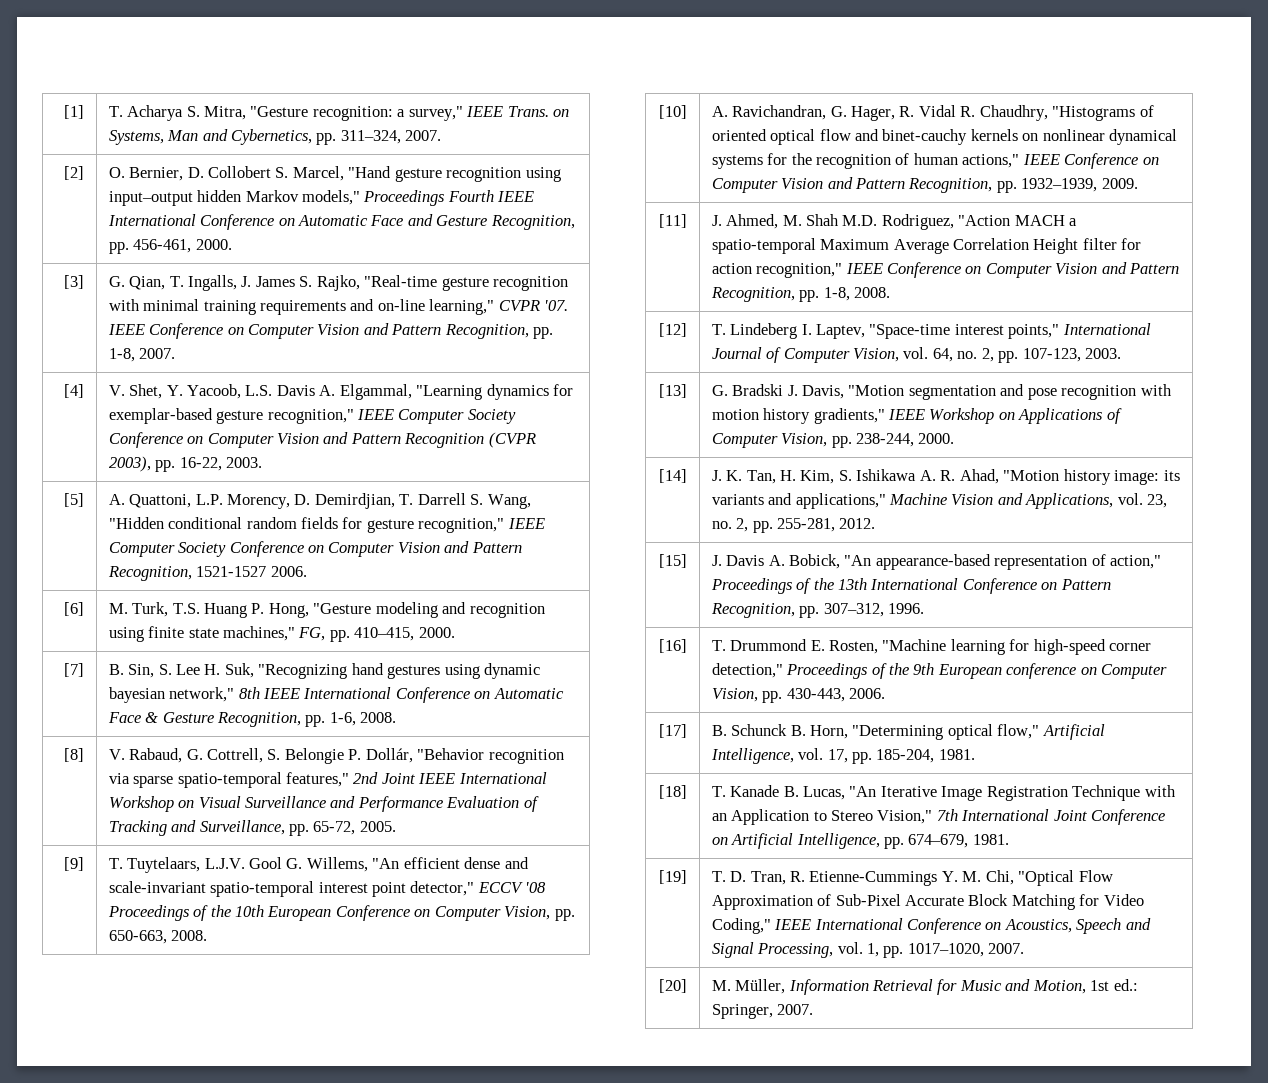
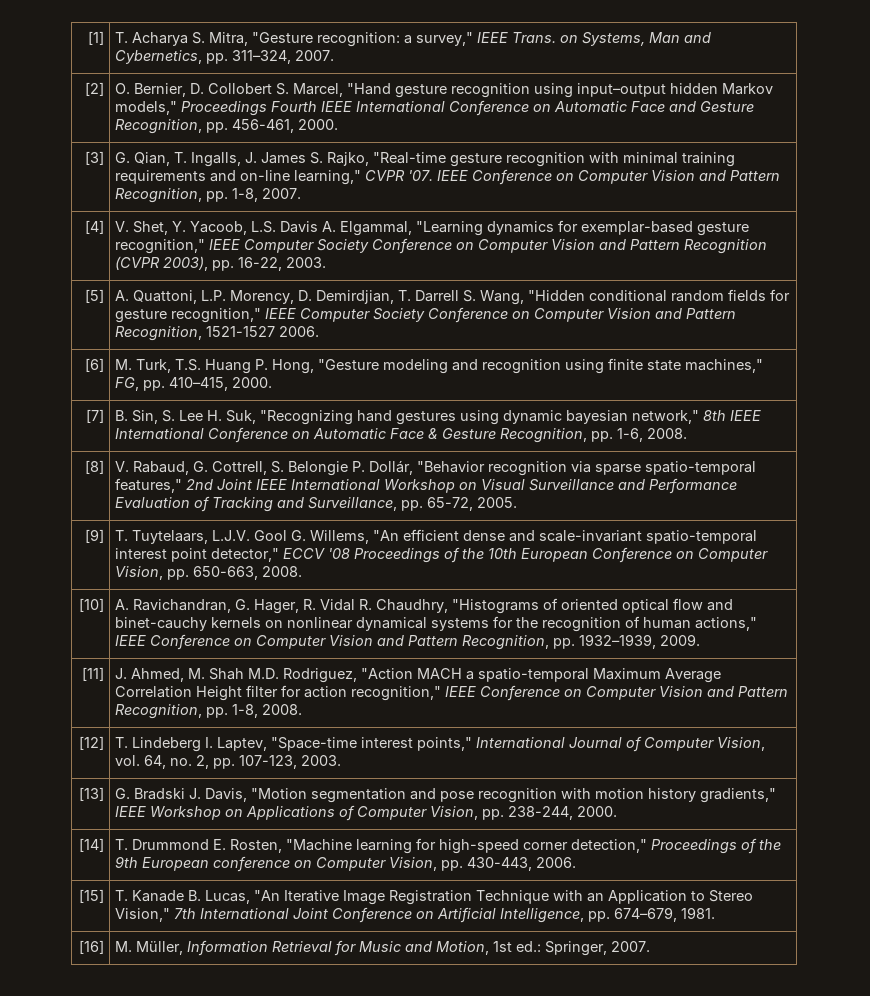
- [14] | J. K. Tan, H. Kim, S. Ishikawa A. R. Ahad, "Motion history image: its variants and applications," Machine Vision and Applications, vol. 23, no. 2, pp. 255-281, 2012.
- [15] | J. Davis A. Bobick, "An appearance-based representation of action," Proceedings of the 13th International Conference on Pattern Recognition, pp. 307–312, 1996.
- [16] | T. Drummond E. Rosten, "Machine learning for high-speed corner detection," Proceedings of the 9th European conference on Computer Vision, pp. 430-443, 2006.
+ [14] | T. Drummond E. Rosten, "Machine learning for high-speed corner detection," Proceedings of the 9th European conference on Computer Vision, pp. 430-443, 2006.
- [17] | B. Schunck B. Horn, "Determining optical flow," Artificial Intelligence, vol. 17, pp. 185-204, 1981.
- [18] | T. Kanade B. Lucas, "An Iterative Image Registration Technique with an Application to Stereo Vision," 7th International Joint Conference on Artificial Intelligence, pp. 674–679, 1981.
+ [15] | T. Kanade B. Lucas, "An Iterative Image Registration Technique with an Application to Stereo Vision," 7th International Joint Conference on Artificial Intelligence, pp. 674–679, 1981.
- [19] | T. D. Tran, R. Etienne-Cummings Y. M. Chi, "Optical Flow Approximation of Sub-Pixel Accurate Block Matching for Video Coding," IEEE International Conference on Acoustics, Speech and Signal Processing, vol. 1, pp. 1017–1020, 2007.
- [20] | M. Müller, Information Retrieval for Music and Motion, 1st ed.: Springer, 2007.
+ [16] | M. Müller, Information Retrieval for Music and Motion, 1st ed.: Springer, 2007.

